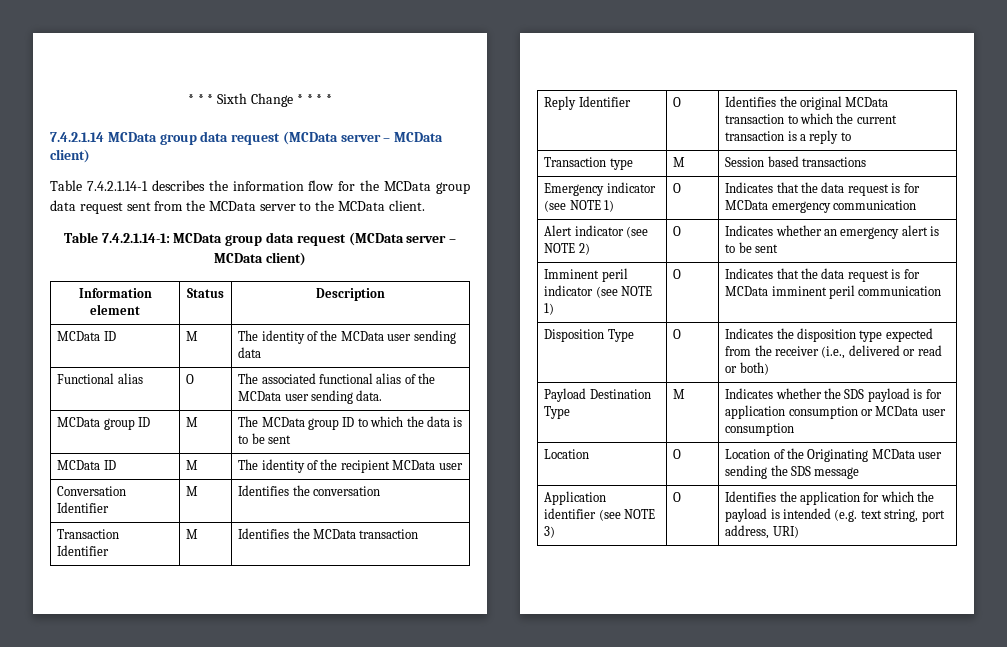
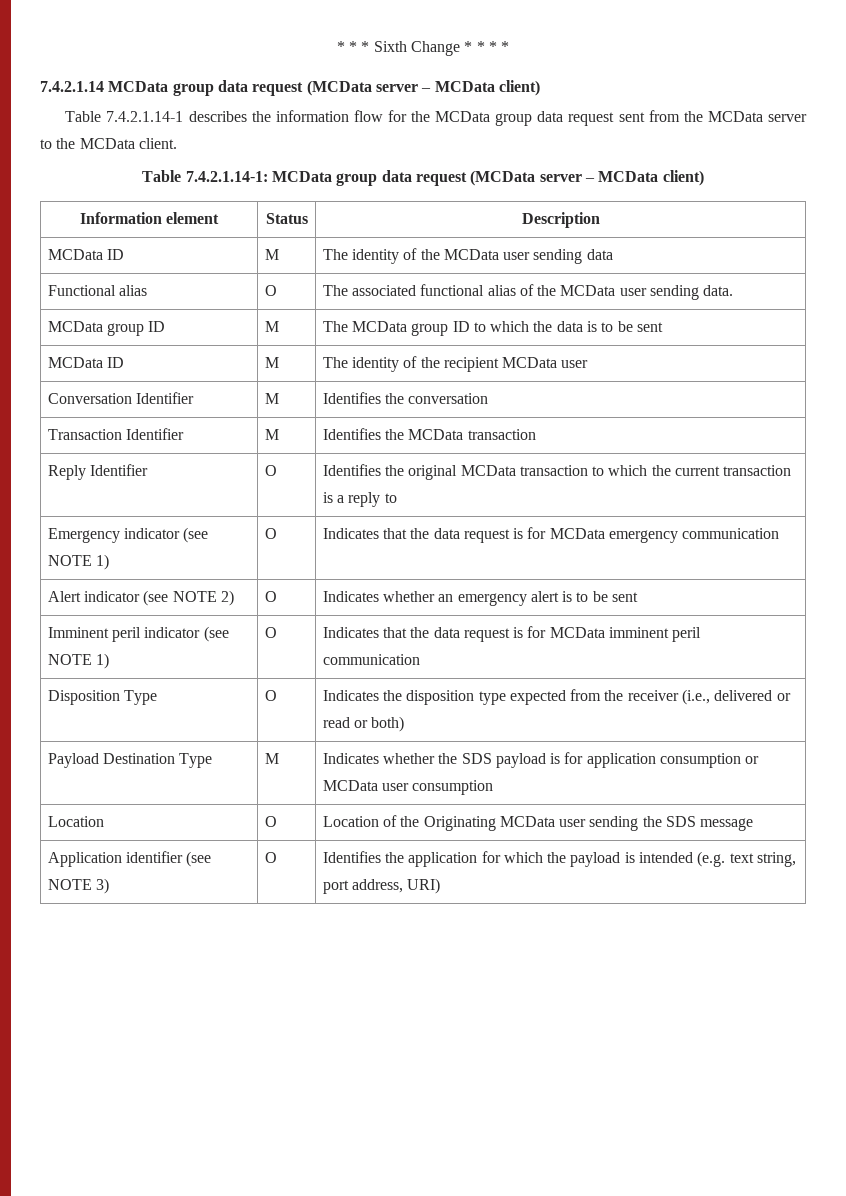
- Transaction type | M | Session based transactions

